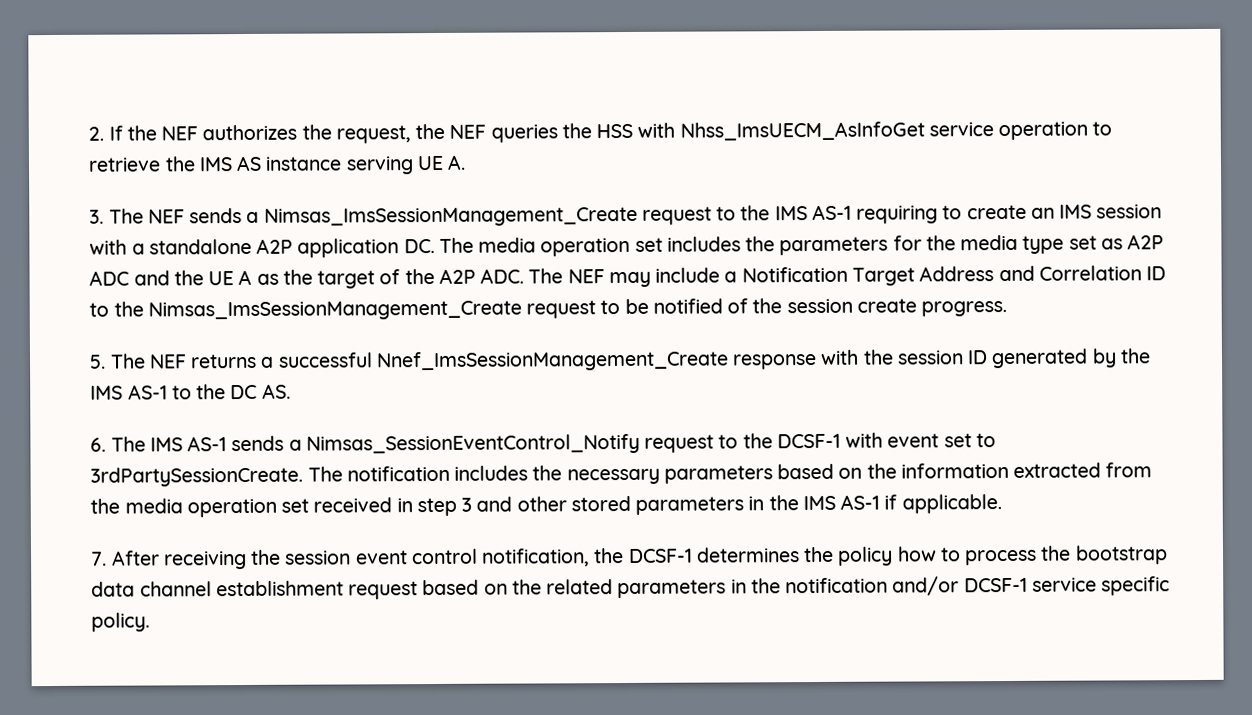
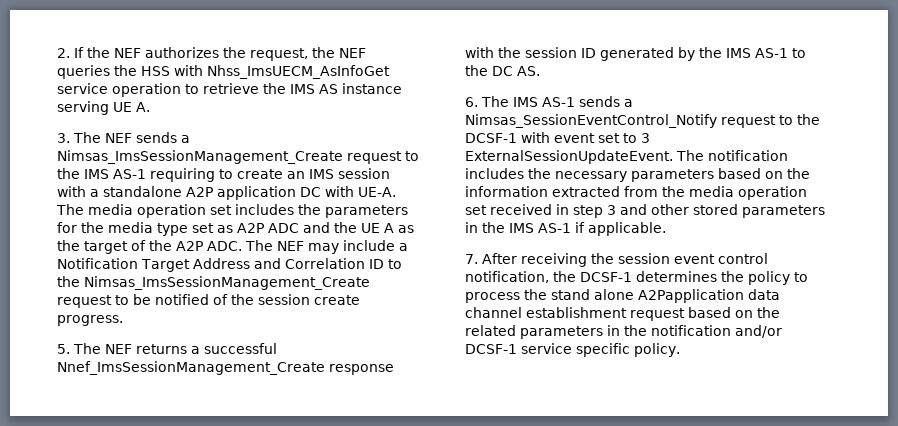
- 3. The NEF sends a Nimsas_ImsSessionManagement_Create request to the IMS AS-1 requiring to create an IMS session with a standalone A2P application DC. The media operation set includes the parameters for the media type set as A2P ADC and the UE A as the target of the A2P ADC. The NEF may include a Notification Target Address and Correlation ID to the Nimsas_ImsSessionManagement_Create request to be notified of the session create progress.
+ 3. The NEF sends a Nimsas_ImsSessionManagement_Create request to the IMS AS-1 requiring to create an IMS session with a standalone A2P application DC with UE-A. The media operation set includes the parameters for the media type set as A2P ADC and the UE A as the target of the A2P ADC. The NEF may include a Notification Target Address and Correlation ID to the Nimsas_ImsSessionManagement_Create request to be notified of the session create progress.
- 6. The IMS AS-1 sends a Nimsas_SessionEventControl_Notify request to the DCSF-1 with event set to 3rdPartySessionCreate.
+ 6. The IMS AS-1 sends a Nimsas_SessionEventControl_Notify request to the DCSF-1 with event set to 3 ExternalSessionUpdateEvent.
- 7. After receiving the session event control notification, the DCSF-1 determines the policy how to process the bootstrap data channel establishment request based on the related parameters in the notification and/or DCSF-1 service specific policy.
+ 7. After receiving the session event control notification, the DCSF-1 determines the policy to process the stand alone A2Papplication data channel establishment request based on the related parameters in the notification and/or DCSF-1 service specific policy.

